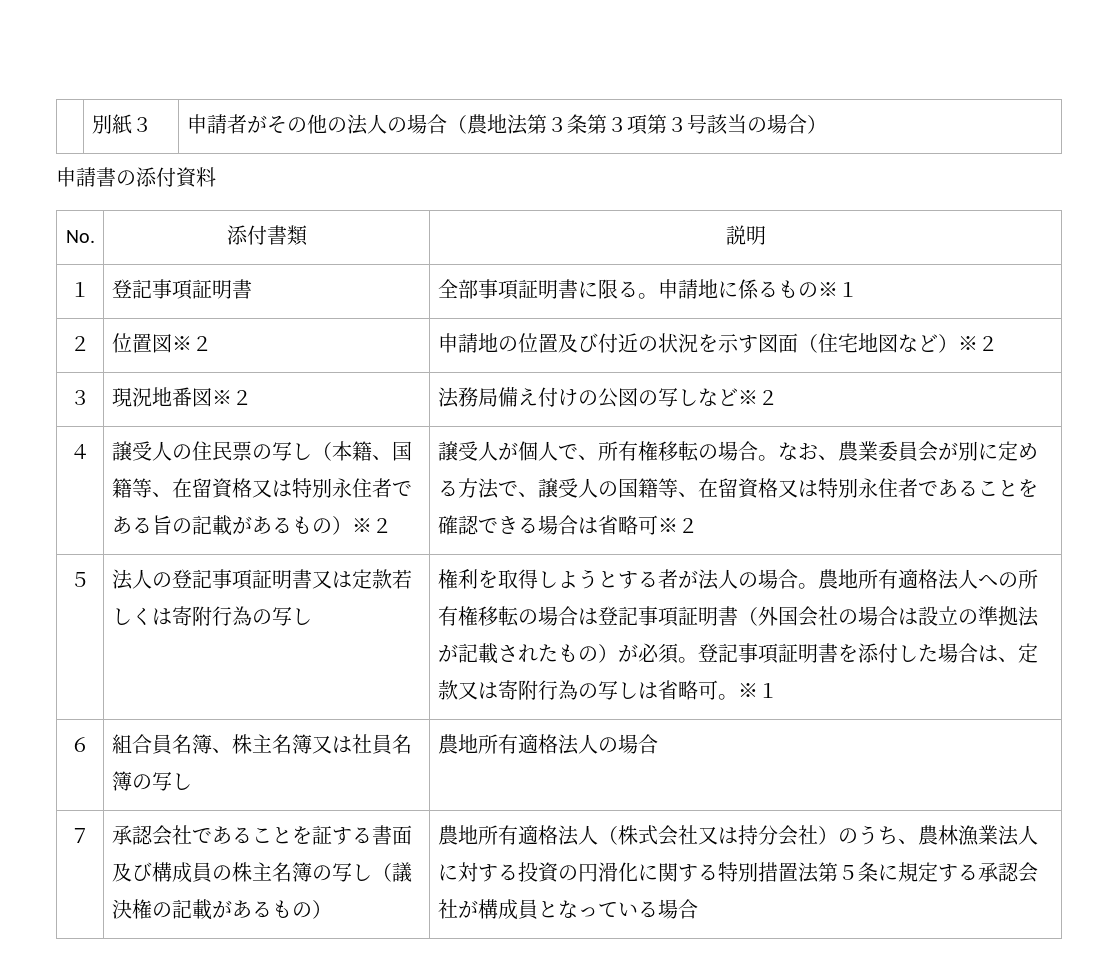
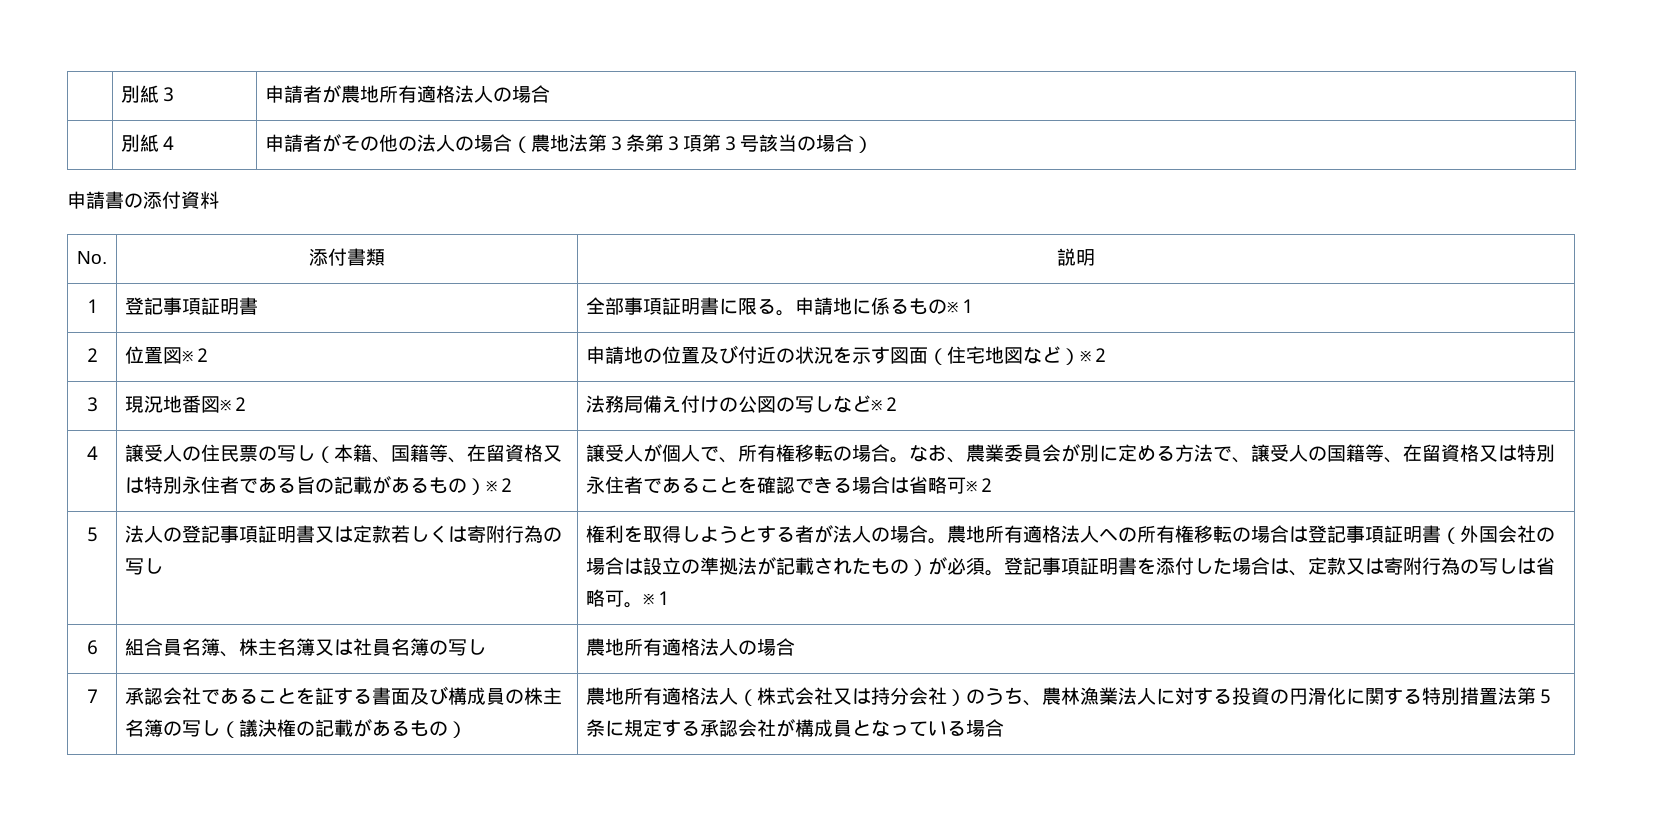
- | 別紙３ | 申請者がその他の法人の場合（農地法第３条第３項第３号該当の場合）
+ | 別紙３ | 申請者が農地所有適格法人の場合
+ | 別紙４ | 申請者がその他の法人の場合（農地法第３条第３項第３号該当の場合）

